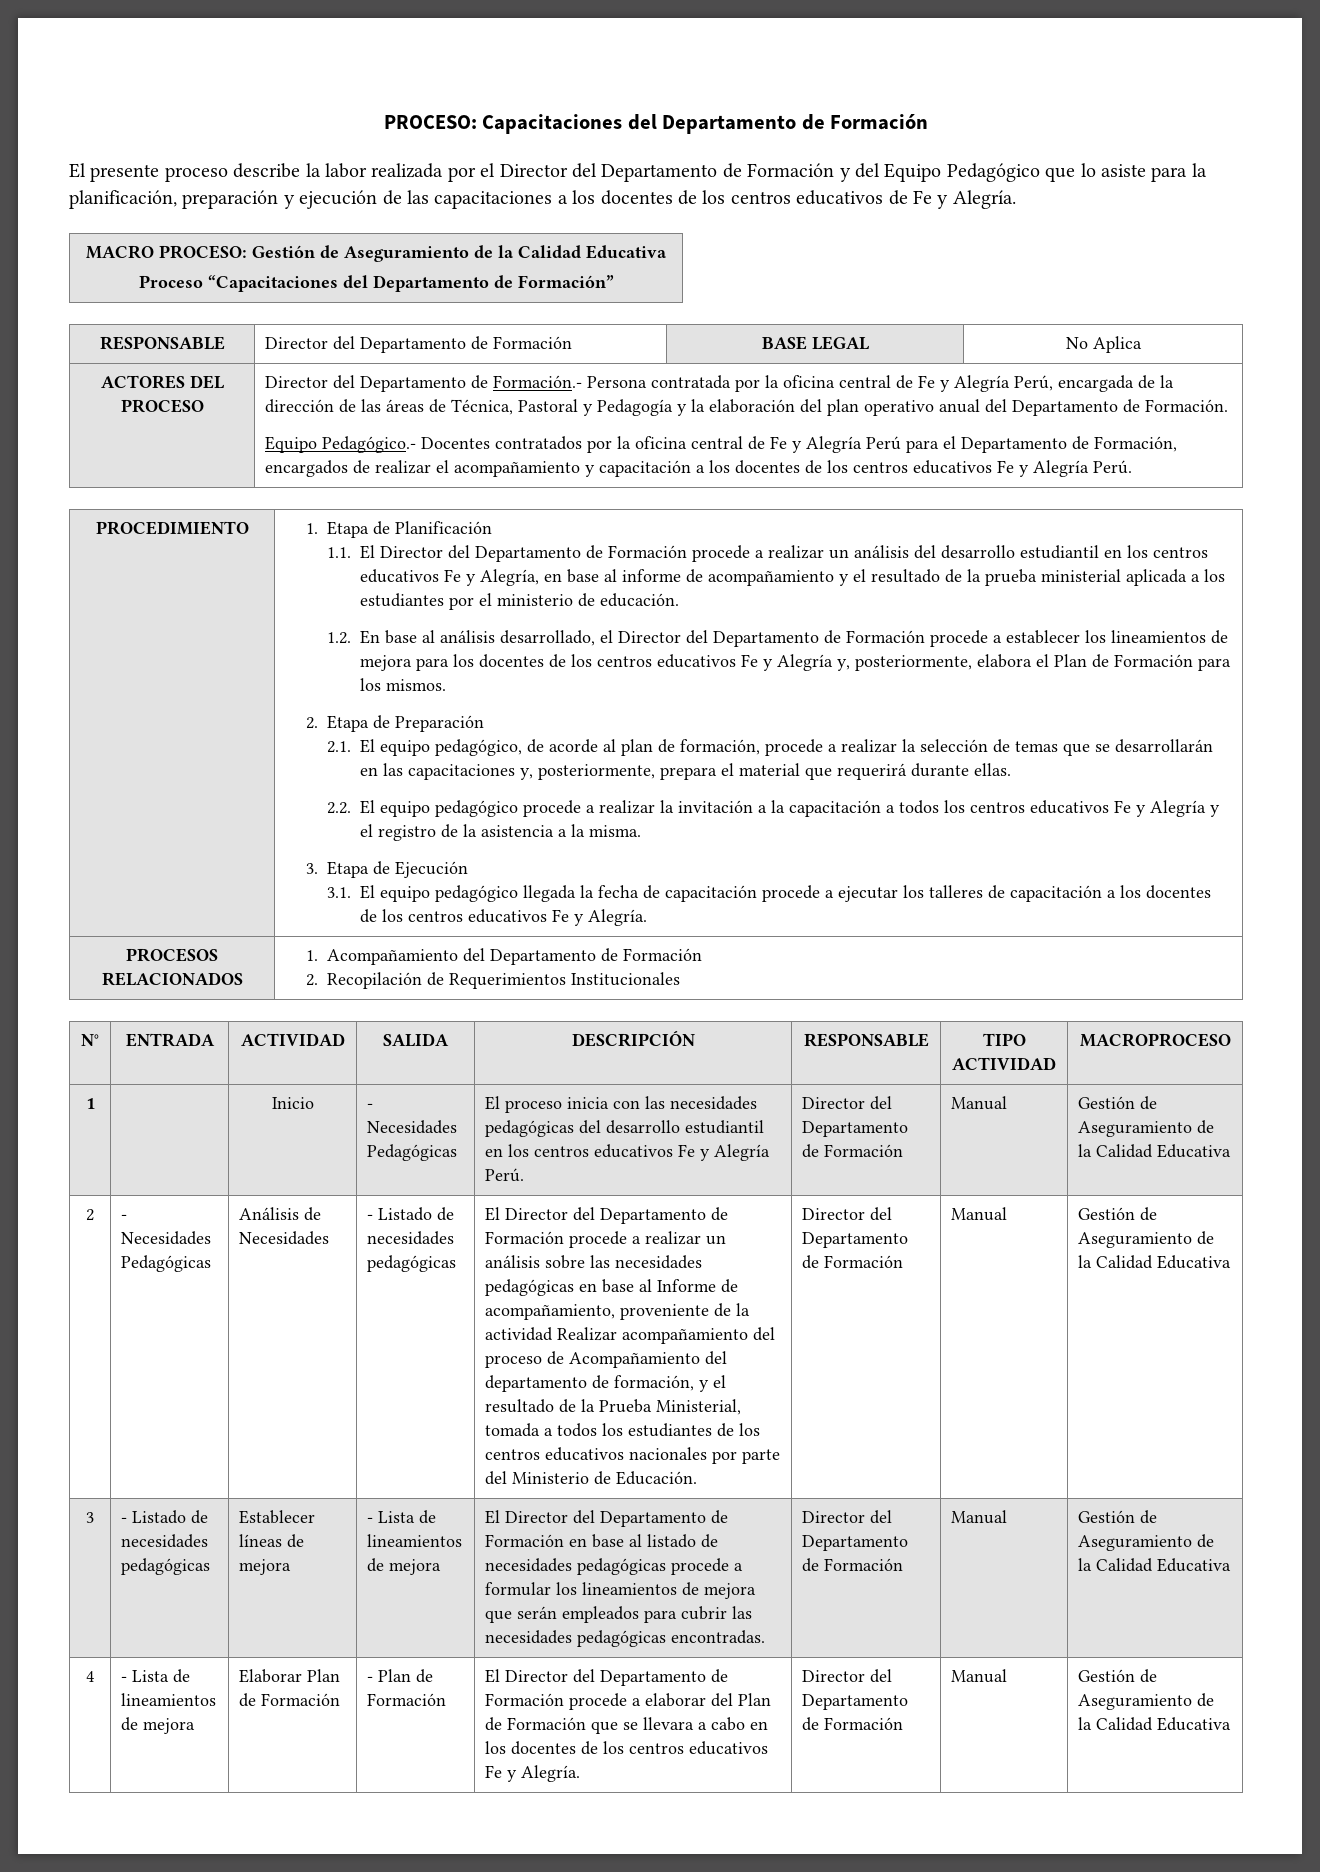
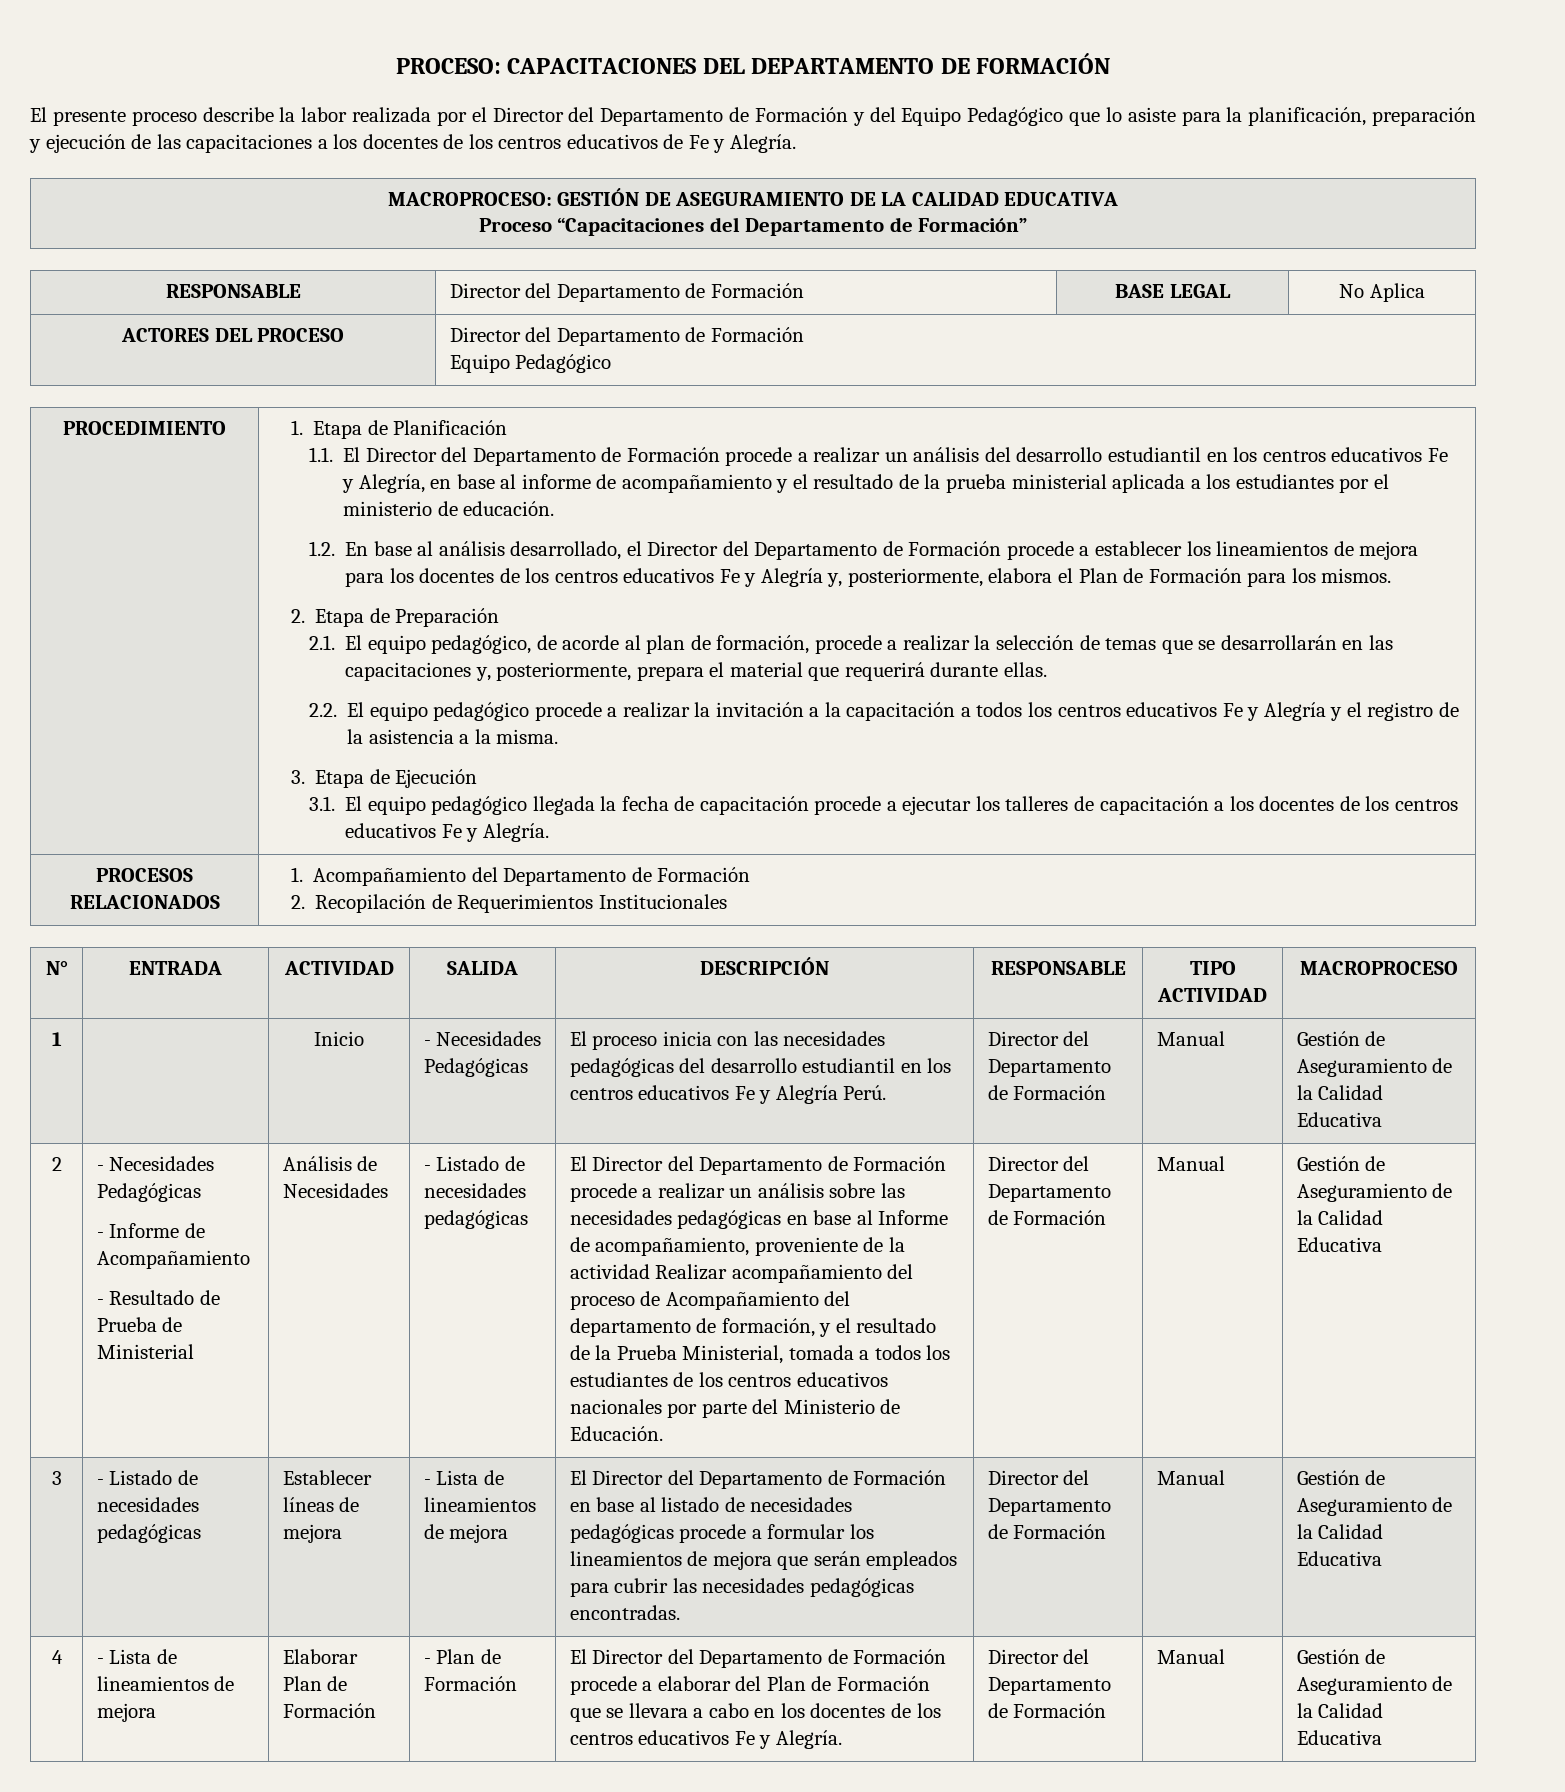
- PROCESO: Capacitaciones del Departamento de Formación
+ PROCESO: CAPACITACIONES DEL DEPARTAMENTO DE FORMACIÓN
- MACRO PROCESO: Gestión de Aseguramiento de la Calidad Educativa
+ MACROPROCESO: GESTIÓN DE ASEGURAMIENTO DE LA CALIDAD EDUCATIVA
- ACTORES DEL PROCESO | Director del Departamento de Formación.- Persona contratada por la oficina central de Fe y Alegría Perú, encargada de la dirección de las áreas de Técnica, Pastoral y Pedagogía y la elaboración del plan operativo anual del Departamento de Formación.
- Equipo Pedagógico.- Docentes contratados por la oficina central de Fe y Alegría Perú para el Departamento de Formación, encargados de realizar el acompañamiento y capacitación a los docentes de los centros educativos Fe y Alegría Perú.
+ ACTORES DEL PROCESO | Director del Departamento de Formación
+ Equipo Pedagógico
+ - Informe de Acompañamiento
+ - Resultado de Prueba de Ministerial

